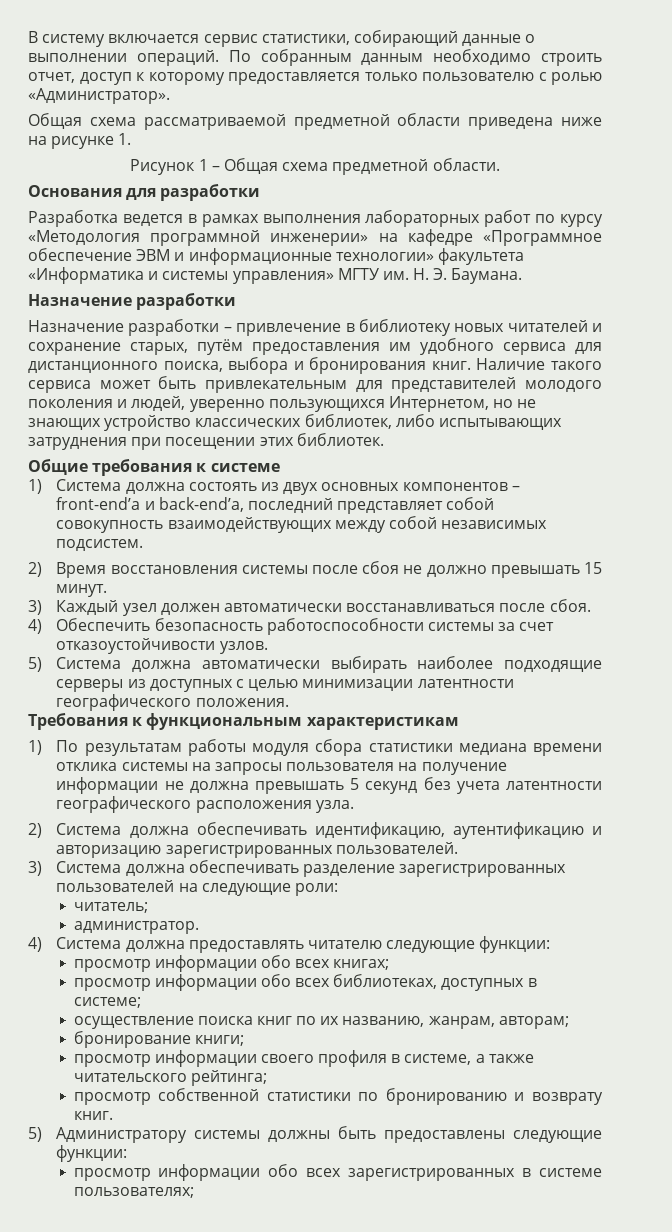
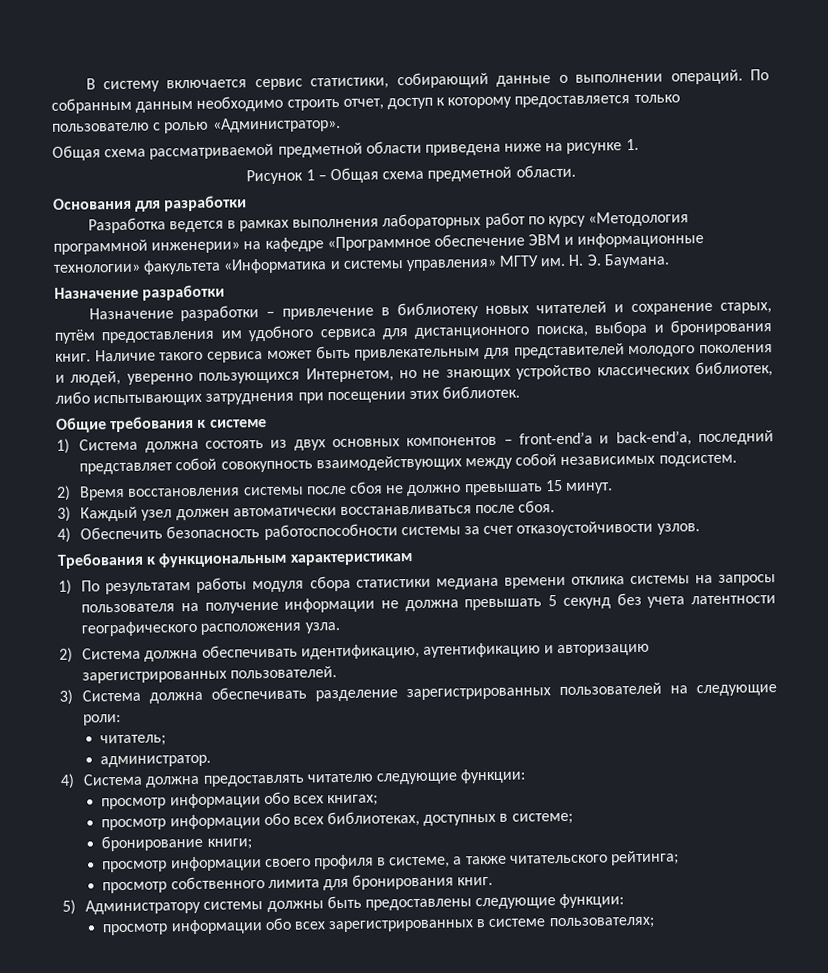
- 5) Система должна автоматически выбирать наиболее подходящие серверы из доступных с целью минимизации латентности географического положения.
- осуществление поиска книг по их названию, жанрам, авторам;
- просмотр собственной статистики по бронированию и возврату книг.
+ просмотр собственного лимита для бронирования книг.

